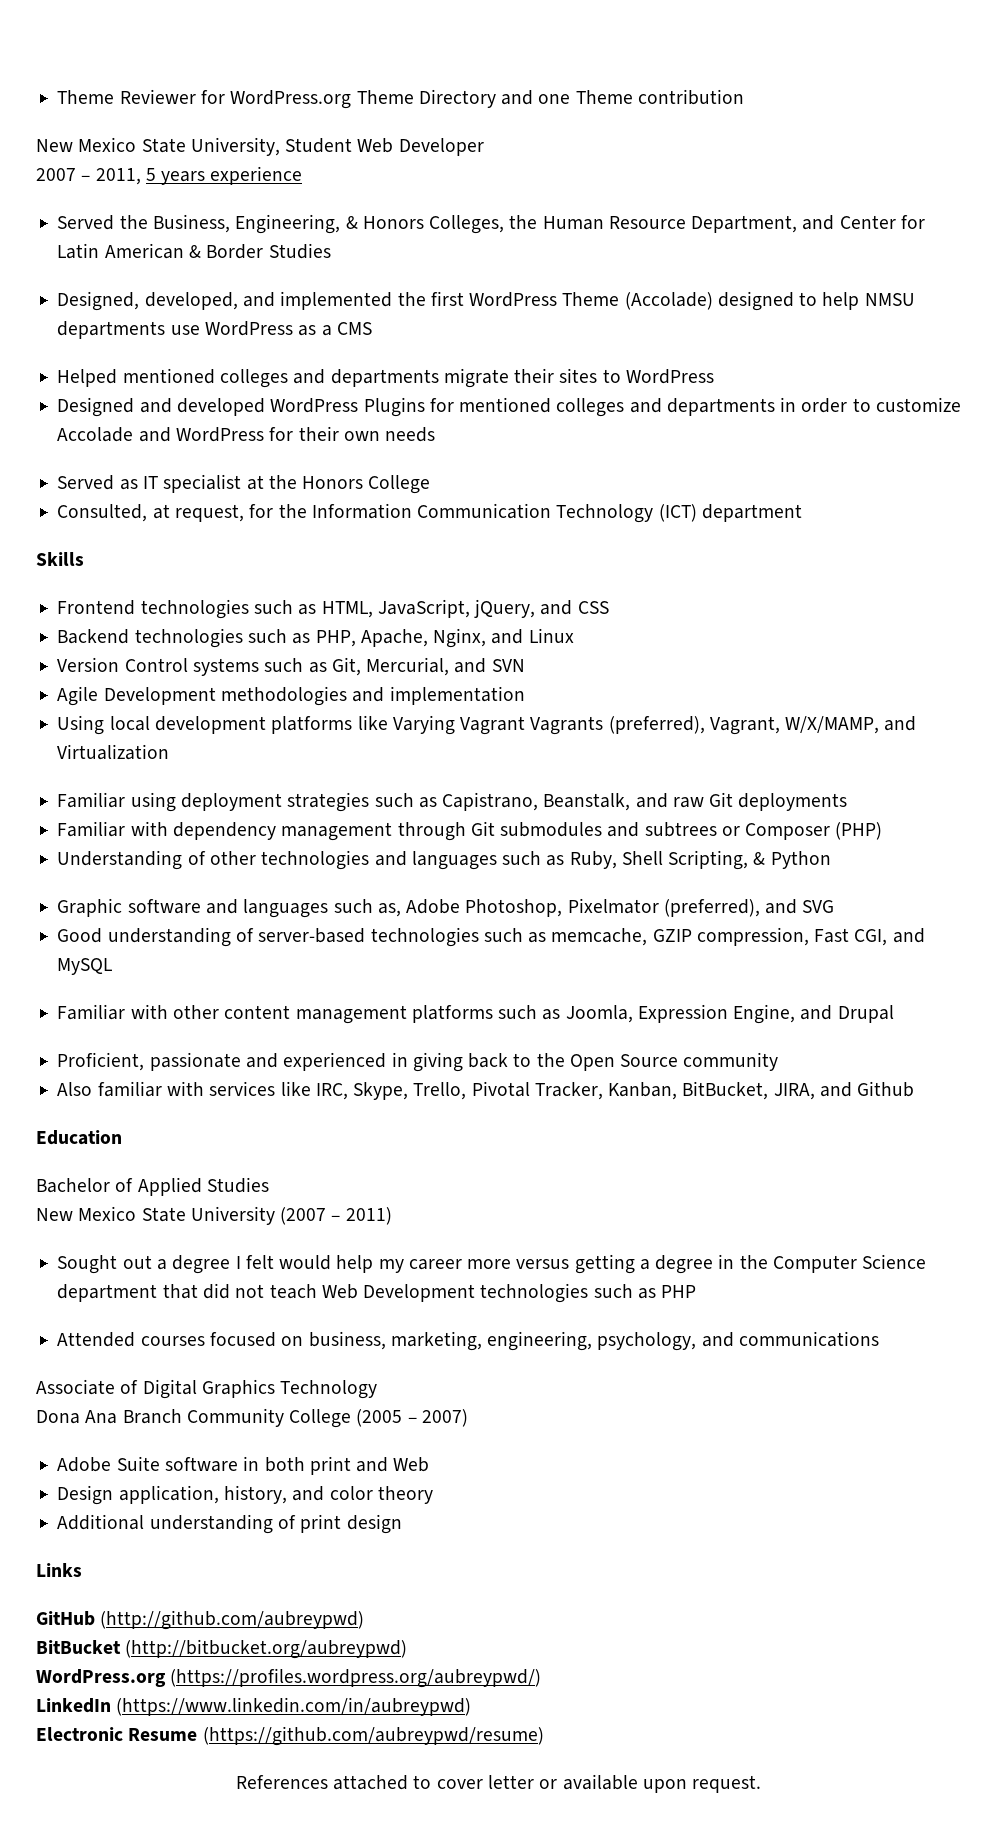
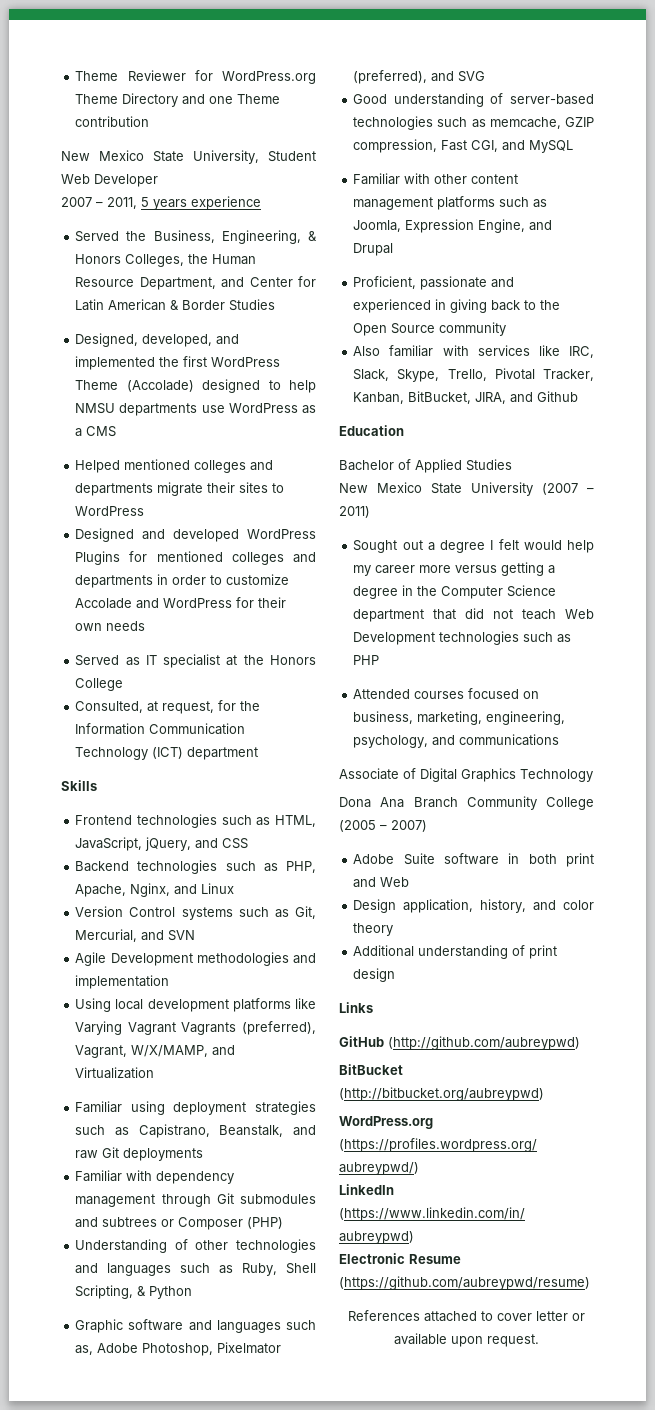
- Also familiar with services like IRC, Skype, Trello, Pivotal Tracker, Kanban, BitBucket, JIRA, and Github
+ Also familiar with services like IRC, Slack, Skype, Trello, Pivotal Tracker, Kanban, BitBucket, JIRA, and Github

